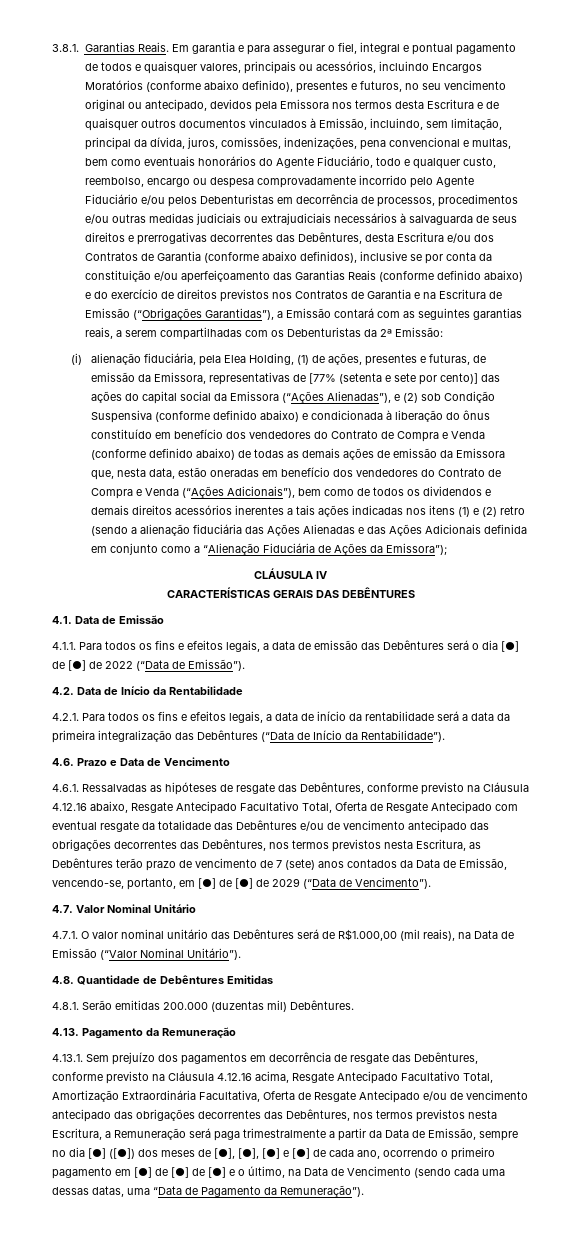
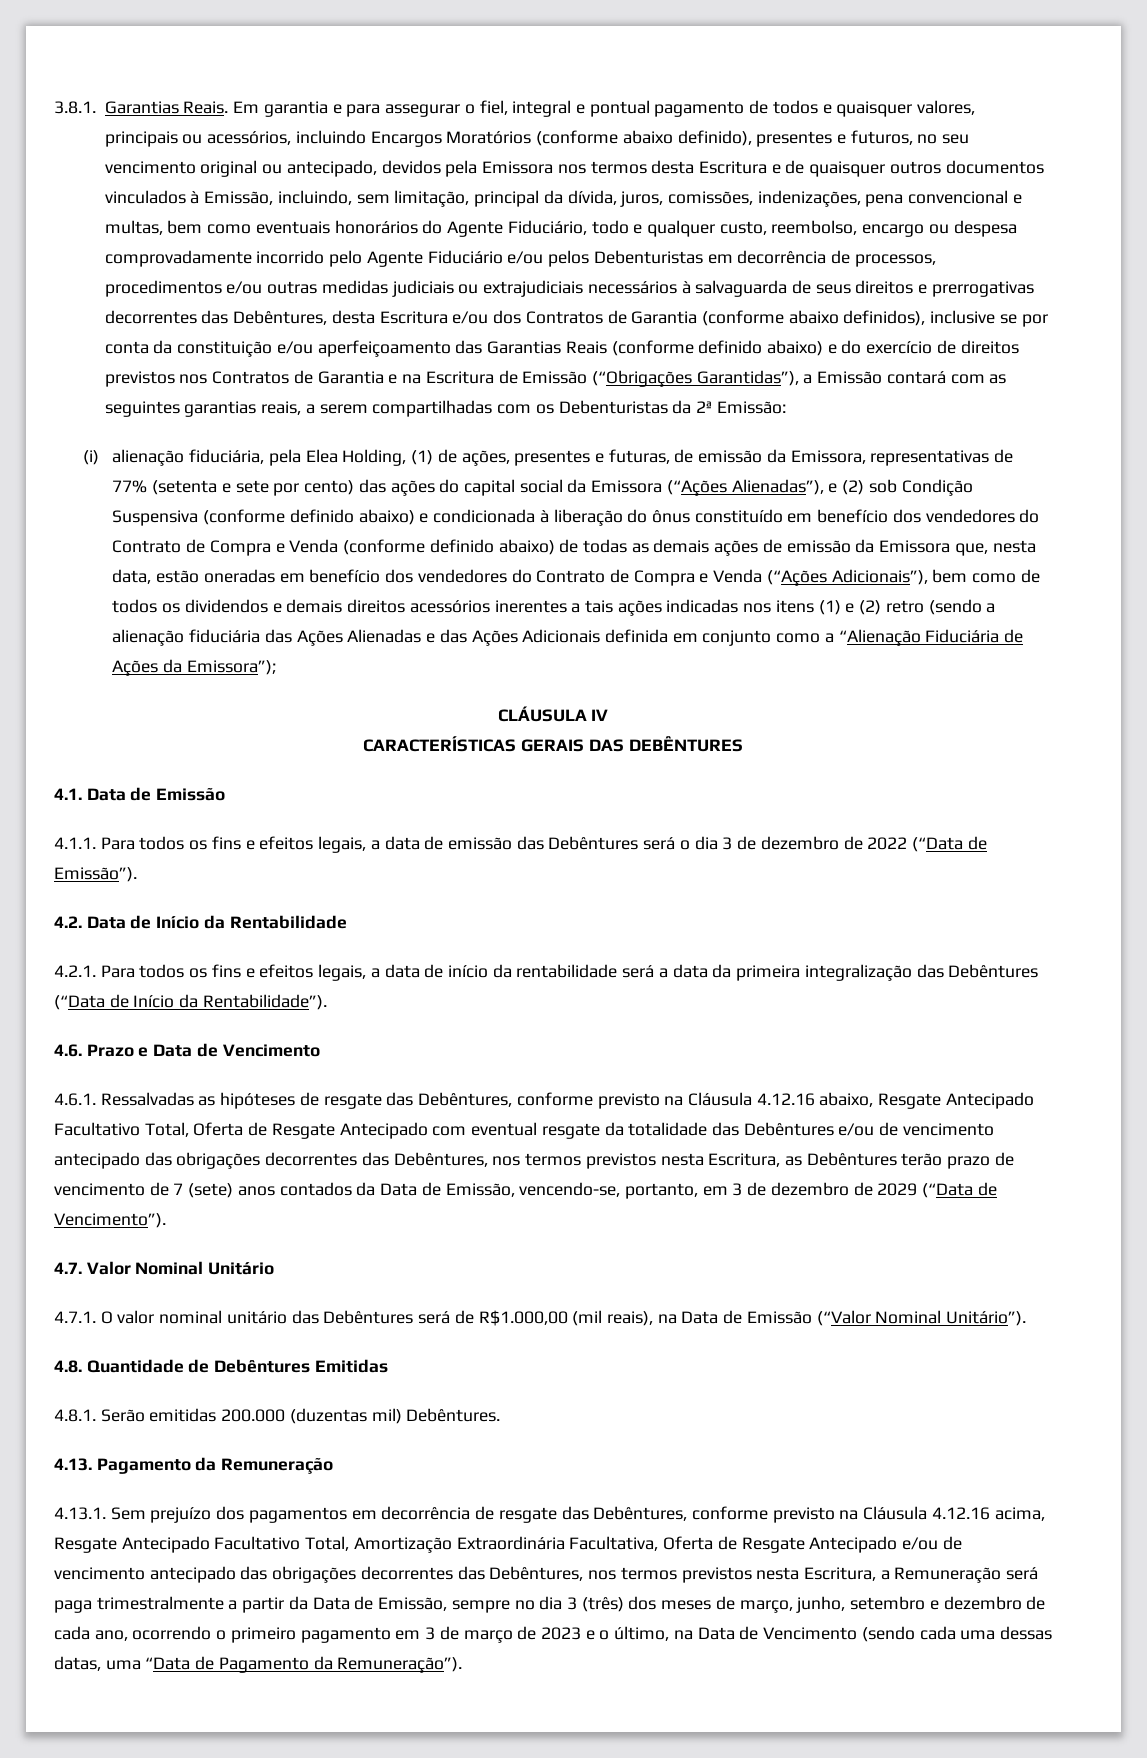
- (i) alienação fiduciária, pela Elea Holding, (1) de ações, presentes e futuras, de emissão da Emissora, representativas de [77% (setenta e sete por cento)] das ações do capital social da Emissora (“Ações Alienadas”), e (2) sob Condição Suspensiva (conforme definido abaixo) e condicionada à liberação do ônus constituído em benefício dos vendedores do Contrato de Compra e Venda (conforme definido abaixo) de todas as demais ações de emissão da Emissora que, nesta data, estão oneradas em benefício dos vendedores do Contrato de Compra e Venda (“Ações Adicionais”), bem como de todos os dividendos e demais direitos acessórios inerentes a tais ações indicadas nos itens (1) e (2) retro (sendo a alienação fiduciária das Ações Alienadas e das Ações Adicionais definida em conjunto como a “Alienação Fiduciária de Ações da Emissora”);
+ (i) alienação fiduciária, pela Elea Holding, (1) de ações, presentes e futuras, de emissão da Emissora, representativas de 77% (setenta e sete por cento) das ações do capital social da Emissora (“Ações Alienadas”), e (2) sob Condição Suspensiva (conforme definido abaixo) e condicionada à liberação do ônus constituído em benefício dos vendedores do Contrato de Compra e Venda (conforme definido abaixo) de todas as demais ações de emissão da Emissora que, nesta data, estão oneradas em benefício dos vendedores do Contrato de Compra e Venda (“Ações Adicionais”), bem como de todos os dividendos e demais direitos acessórios inerentes a tais ações indicadas nos itens (1) e (2) retro (sendo a alienação fiduciária das Ações Alienadas e das Ações Adicionais definida em conjunto como a “Alienação Fiduciária de Ações da Emissora”);
- 4.1.1. Para todos os fins e efeitos legais, a data de emissão das Debêntures será o dia [●] de [●] de 2022 (“Data de Emissão”).
+ 4.1.1. Para todos os fins e efeitos legais, a data de emissão das Debêntures será o dia 3 de dezembro de 2022 (“Data de Emissão”).
- 4.6.1. Ressalvadas as hipóteses de resgate das Debêntures, conforme previsto na Cláusula 4.12.16 abaixo, Resgate Antecipado Facultativo Total, Oferta de Resgate Antecipado com eventual resgate da totalidade das Debêntures e/ou de vencimento antecipado das obrigações decorrentes das Debêntures, nos termos previstos nesta Escritura, as Debêntures terão prazo de vencimento de 7 (sete) anos contados da Data de Emissão, vencendo-se, portanto, em [●] de [●] de 2029 (“Data de Vencimento”).
+ 4.6.1. Ressalvadas as hipóteses de resgate das Debêntures, conforme previsto na Cláusula 4.12.16 abaixo, Resgate Antecipado Facultativo Total, Oferta de Resgate Antecipado com eventual resgate da totalidade das Debêntures e/ou de vencimento antecipado das obrigações decorrentes das Debêntures, nos termos previstos nesta Escritura, as Debêntures terão prazo de vencimento de 7 (sete) anos contados da Data de Emissão, vencendo-se, portanto, em 3 de dezembro de 2029 (“Data de Vencimento”).
- 4.13.1. Sem prejuízo dos pagamentos em decorrência de resgate das Debêntures, conforme previsto na Cláusula 4.12.16 acima, Resgate Antecipado Facultativo Total, Amortização Extraordinária Facultativa, Oferta de Resgate Antecipado e/ou de vencimento antecipado das obrigações decorrentes das Debêntures, nos termos previstos nesta Escritura, a Remuneração será paga trimestralmente a partir da Data de Emissão, sempre no dia [●] ([●]) dos meses de [●], [●], [●] e [●] de cada ano, ocorrendo o primeiro pagamento em [●] de [●] de [●] e o último, na Data de Vencimento (sendo cada uma dessas datas, uma “Data de Pagamento da Remuneração”).
+ 4.13.1. Sem prejuízo dos pagamentos em decorrência de resgate das Debêntures, conforme previsto na Cláusula 4.12.16 acima, Resgate Antecipado Facultativo Total, Amortização Extraordinária Facultativa, Oferta de Resgate Antecipado e/ou de vencimento antecipado das obrigações decorrentes das Debêntures, nos termos previstos nesta Escritura, a Remuneração será paga trimestralmente a partir da Data de Emissão, sempre no dia 3 (três) dos meses de março, junho, setembro e dezembro de cada ano, ocorrendo o primeiro pagamento em 3 de março de 2023 e o último, na Data de Vencimento (sendo cada uma dessas datas, uma “Data de Pagamento da Remuneração”).

